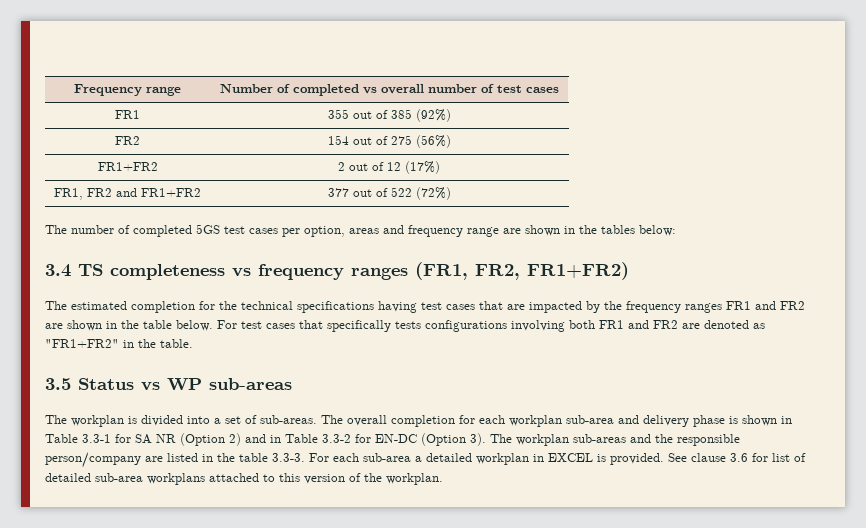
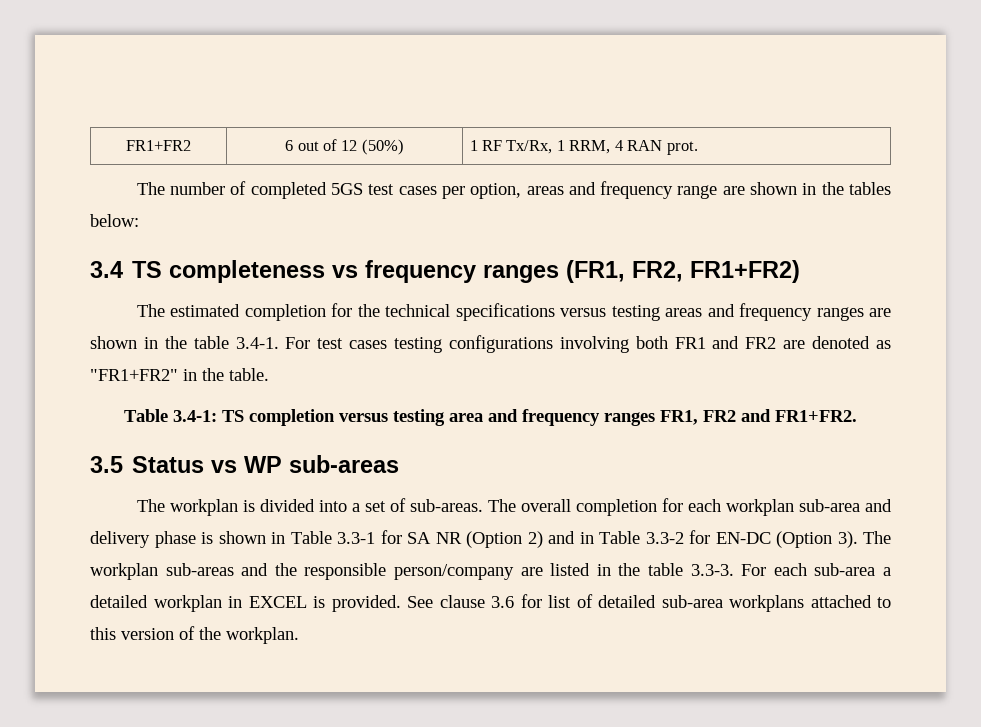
- Frequency range | Number of completed vs overall number of test cases
- FR1 | 355 out of 385 (92%)
- FR2 | 154 out of 275 (56%)
- FR1+FR2 | 2 out of 12 (17%)
- FR1, FR2 and FR1+FR2 | 377 out of 522 (72%)
+ FR1+FR2 | 6 out of 12 (50%) | 1 RF Tx/Rx, 1 RRM, 4 RAN prot.
- The estimated completion for the technical specifications having test cases that are impacted by the frequency ranges FR1 and FR2 are shown in the table below. For test cases that specifically tests configurations involving both FR1 and FR2 are denoted as "FR1+FR2" in the table.
+ The estimated completion for the technical specifications versus testing areas and frequency ranges are shown in the table 3.4-1. For test cases testing configurations involving both FR1 and FR2 are denoted as "FR1+FR2" in the table.
+ Table 3.4-1: TS completion versus testing area and frequency ranges FR1, FR2 and FR1+FR2.

